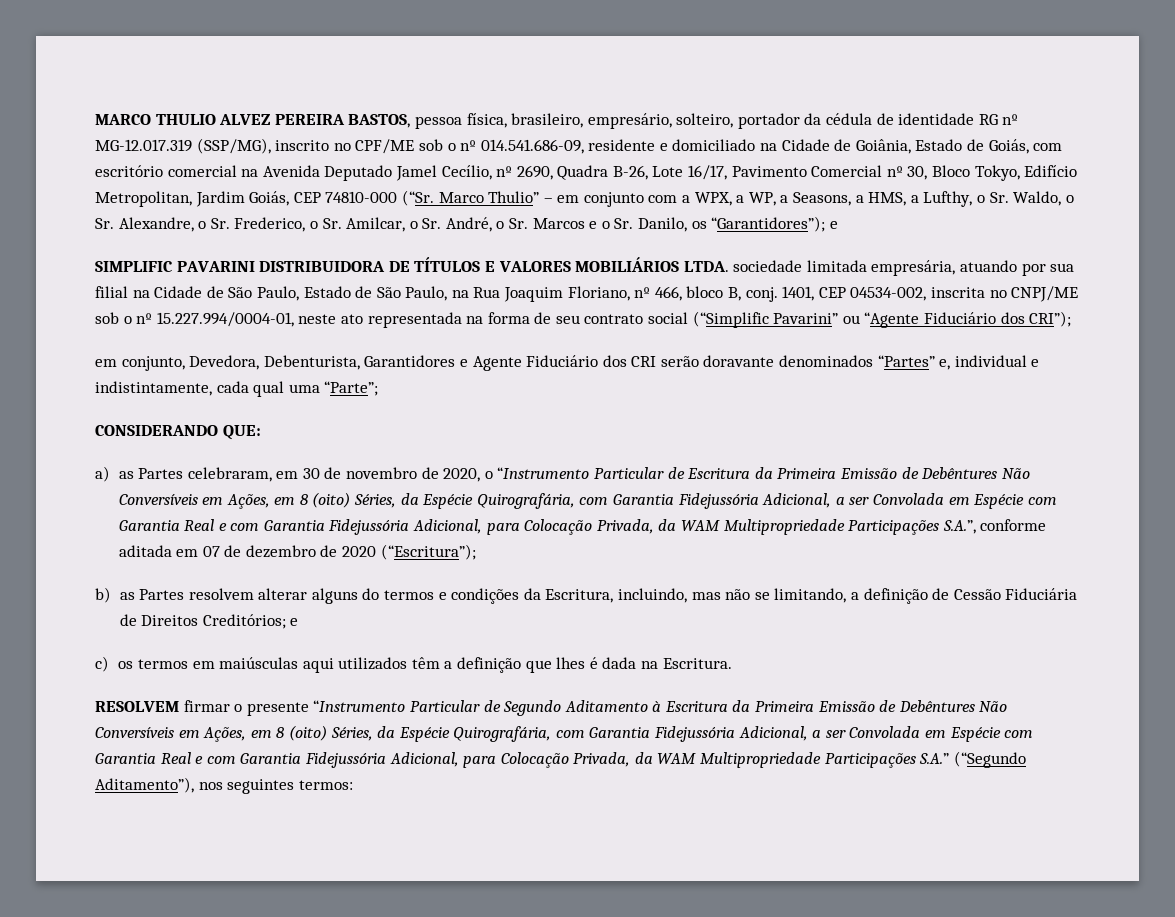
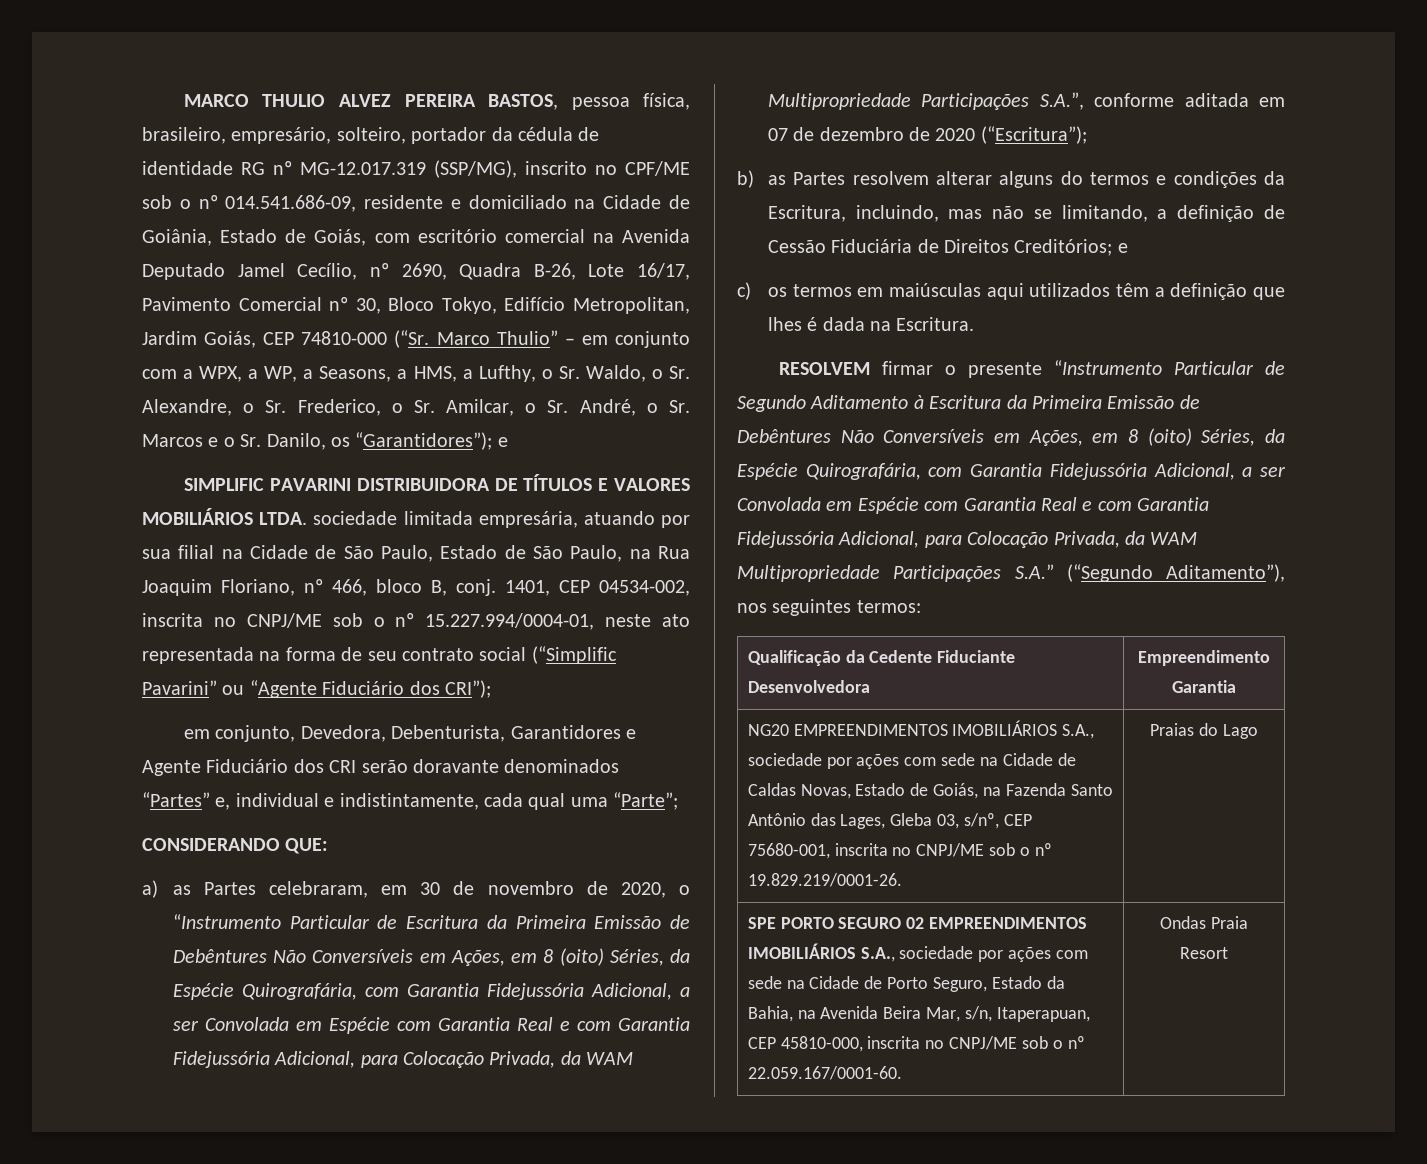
+ Qualificação da Cedente Fiduciante Desenvolvedora | Empreendimento Garantia
+ NG20 EMPREENDIMENTOS IMOBILIÁRIOS S.A., sociedade por ações com sede na Cidade de Caldas Novas, Estado de Goiás, na Fazenda Santo Antônio das Lages, Gleba 03, s/nº, CEP 75680-001, inscrita no CNPJ/ME sob o nº 19.829.219/0001-26. | Praias do Lago
+ SPE PORTO SEGURO 02 EMPREENDIMENTOS IMOBILIÁRIOS S.A., sociedade por ações com sede na Cidade de Porto Seguro, Estado da Bahia, na Avenida Beira Mar, s/n, Itaperapuan, CEP 45810-000, inscrita no CNPJ/ME sob o nº 22.059.167/0001-60. | Ondas Praia Resort

